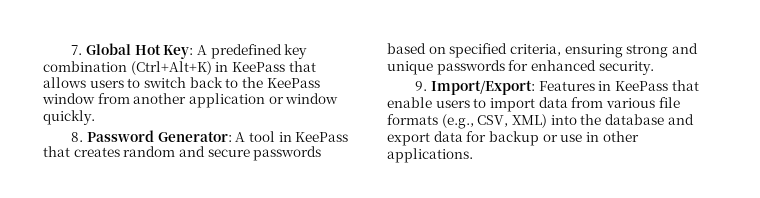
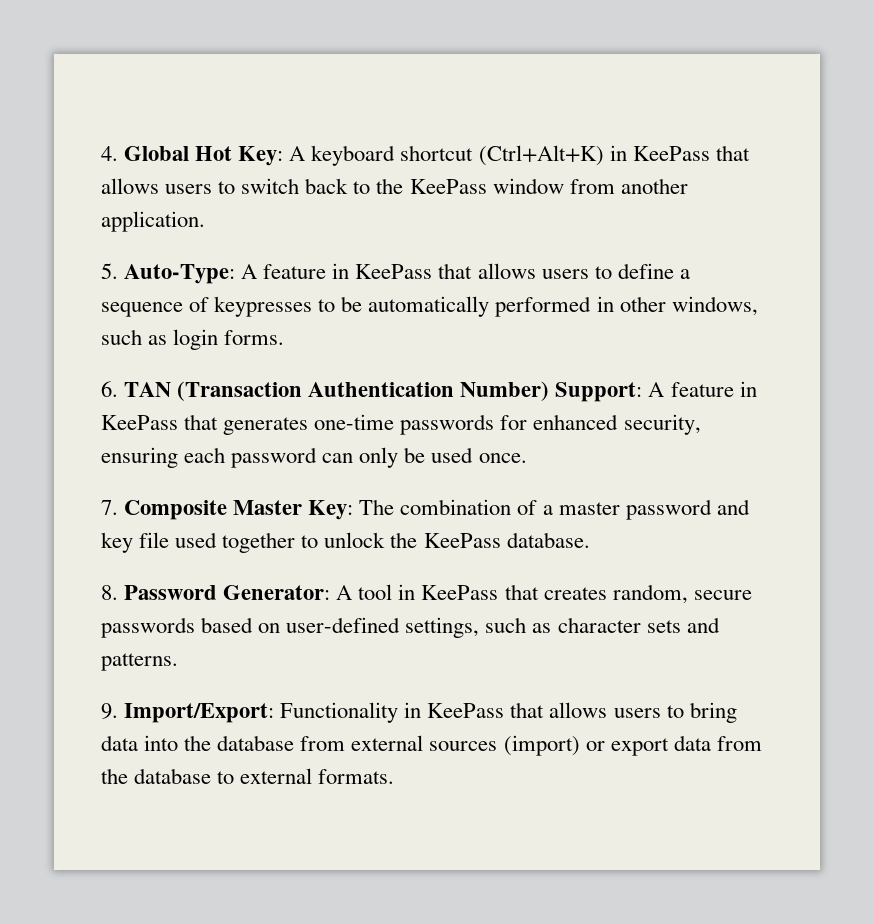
- 7. Global Hot Key: A predefined key combination (Ctrl+Alt+K) in KeePass that allows users to switch back to the KeePass window from another application or window quickly.
+ 4. Global Hot Key: A keyboard shortcut (Ctrl+Alt+K) in KeePass that allows users to switch back to the KeePass window from another application.
+ 5. Auto-Type: A feature in KeePass that allows users to define a sequence of keypresses to be automatically performed in other windows, such as login forms.
+ 6. TAN (Transaction Authentication Number) Support: A feature in KeePass that generates one-time passwords for enhanced security, ensuring each password can only be used once.
+ 7. Composite Master Key: The combination of a master password and key file used together to unlock the KeePass database.
- 8. Password Generator: A tool in KeePass that creates random and secure passwords based on specified criteria, ensuring strong and unique passwords for enhanced security.
+ 8. Password Generator: A tool in KeePass that creates random, secure passwords based on user-defined settings, such as character sets and patterns.
- 9. Import/Export: Features in KeePass that enable users to import data from various file formats (e.g., CSV, XML) into the database and export data for backup or use in other applications.
+ 9. Import/Export: Functionality in KeePass that allows users to bring data into the database from external sources (import) or export data from the database to external formats.

